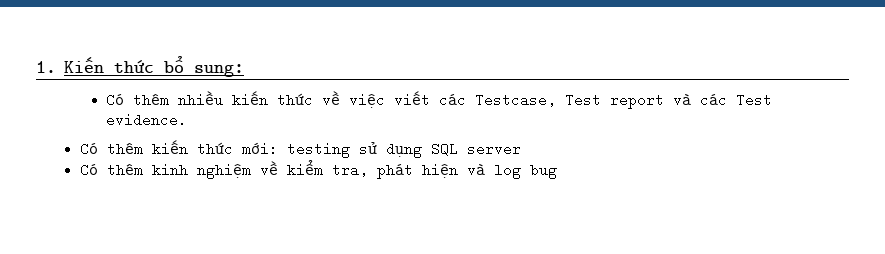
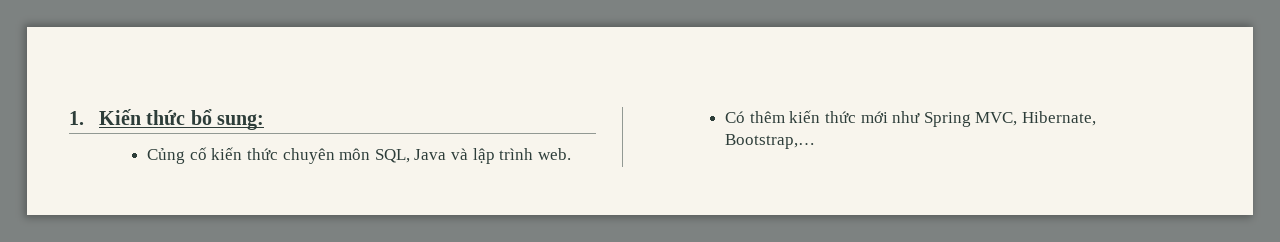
- Có thêm nhiều kiến thức về việc viết các Testcase, Test report và các Test evidence.
- Có thêm kiến thức mới: testing sử dụng SQL server
- Có thêm kinh nghiệm về kiểm tra, phát hiện và log bug
+ Củng cố kiến thức chuyên môn SQL, Java và lập trình web.
+ Có thêm kiến thức mới như Spring MVC, Hibernate, Bootstrap,…

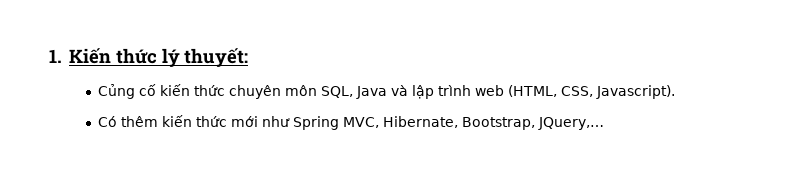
- 1. Kiến thức bổ sung:
+ 1. Kiến thức lý thuyết:
- Củng cố kiến thức chuyên môn SQL, Java và lập trình web.
+ Củng cố kiến thức chuyên môn SQL, Java và lập trình web (HTML, CSS, Javascript).
- Có thêm kiến thức mới như Spring MVC, Hibernate, Bootstrap,…
+ Có thêm kiến thức mới như Spring MVC, Hibernate, Bootstrap, JQuery,…

